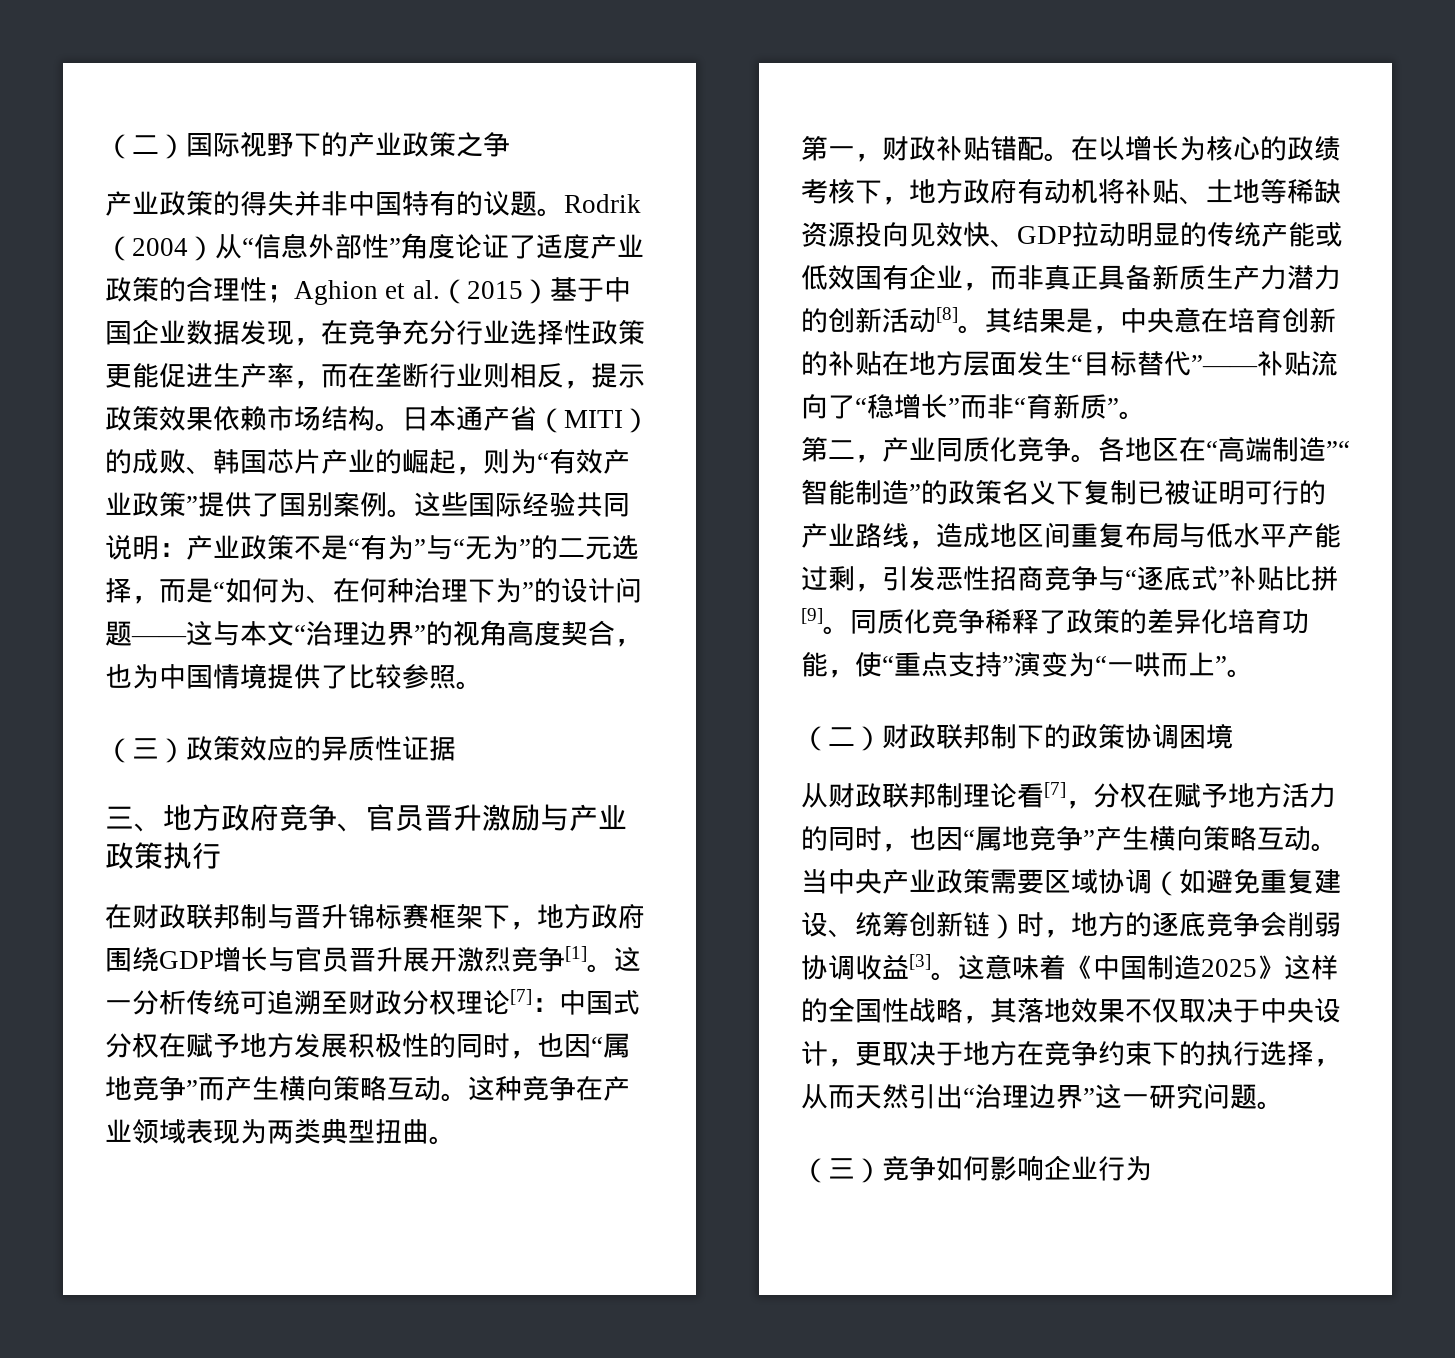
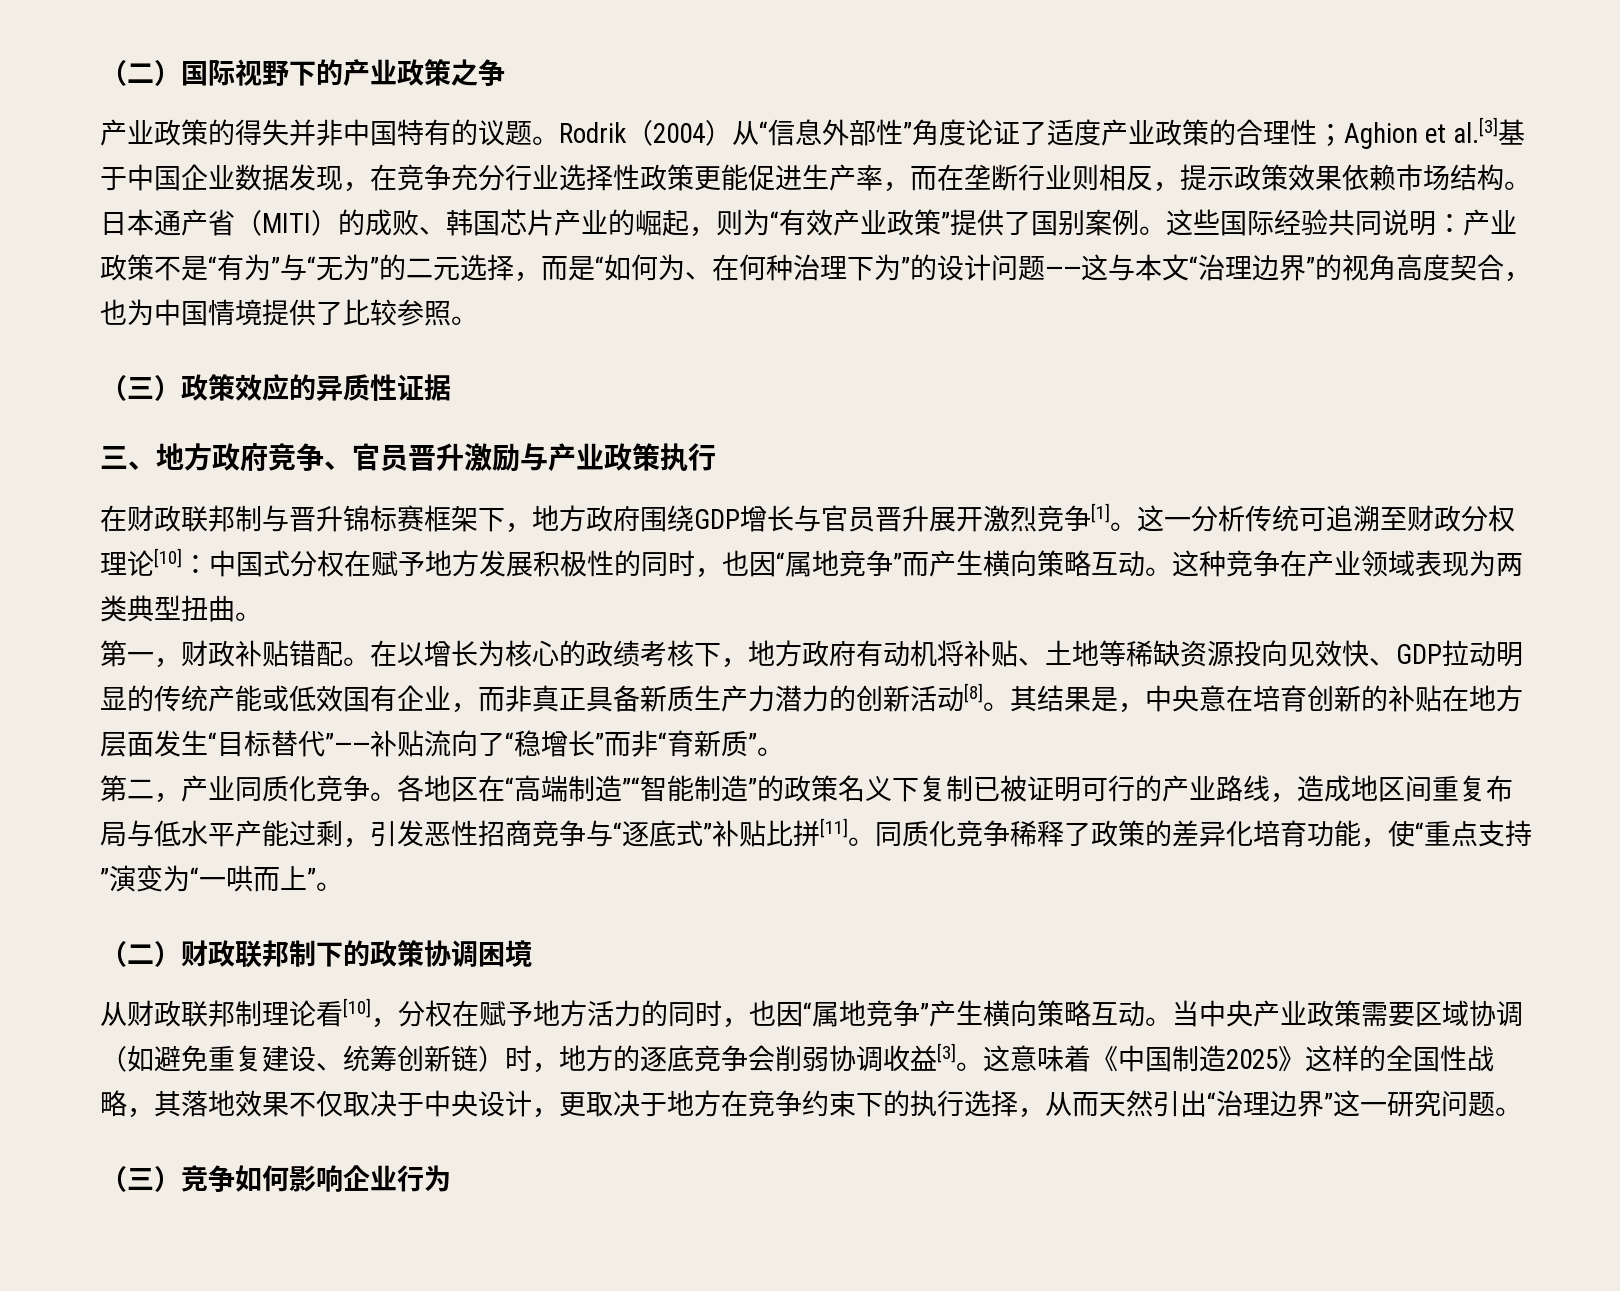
- Rodrik（2004）从“信息外部性”角度论证了适度产业政策的合理性；Aghion et al.（2015）基于中国企业数据发现，在竞争充分行业选择性政策更能促进生产率，而在垄断行业则相反，提示政策效果依赖市场结构。
+ Rodrik（2004）从“信息外部性”角度论证了适度产业政策的合理性；Aghion et al.[3]基于中国企业数据发现，在竞争充分行业选择性政策更能促进生产率，而在垄断行业则相反，提示政策效果依赖市场结构。
- 这一分析传统可追溯至财政分权理论[7]：中国式分权在赋予地方发展积极性的同时，也因“属地竞争”而产生横向策略互动。
+ 这一分析传统可追溯至财政分权理论[10]：中国式分权在赋予地方发展积极性的同时，也因“属地竞争”而产生横向策略互动。
- 各地区在“高端制造”“智能制造”的政策名义下复制已被证明可行的产业路线，造成地区间重复布局与低水平产能过剩，引发恶性招商竞争与“逐底式”补贴比拼[9]。
+ 各地区在“高端制造”“智能制造”的政策名义下复制已被证明可行的产业路线，造成地区间重复布局与低水平产能过剩，引发恶性招商竞争与“逐底式”补贴比拼[11]。
- 从财政联邦制理论看[7]，分权在赋予地方活力的同时，也因“属地竞争”产生横向策略互动。
+ 从财政联邦制理论看[10]，分权在赋予地方活力的同时，也因“属地竞争”产生横向策略互动。

